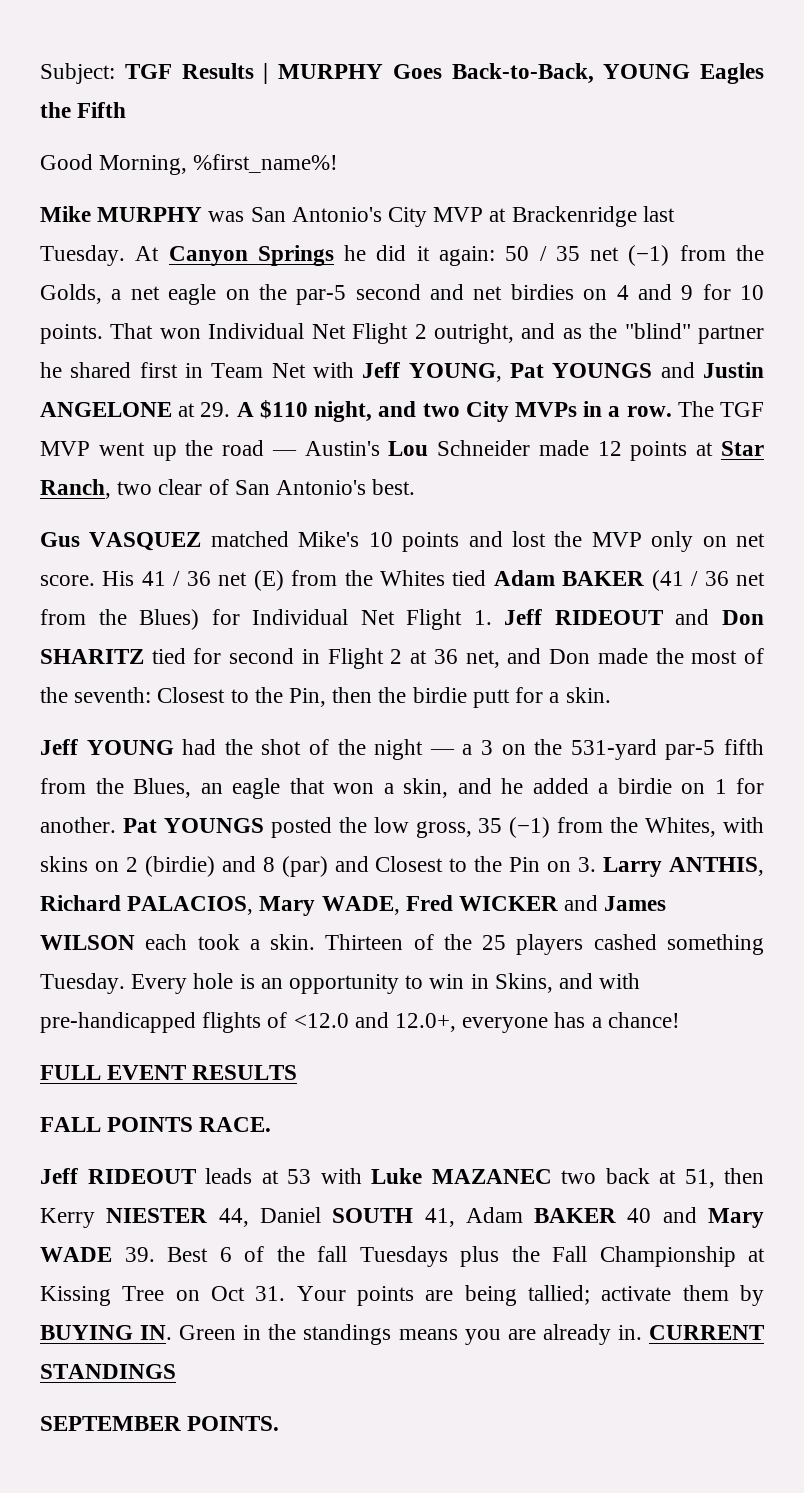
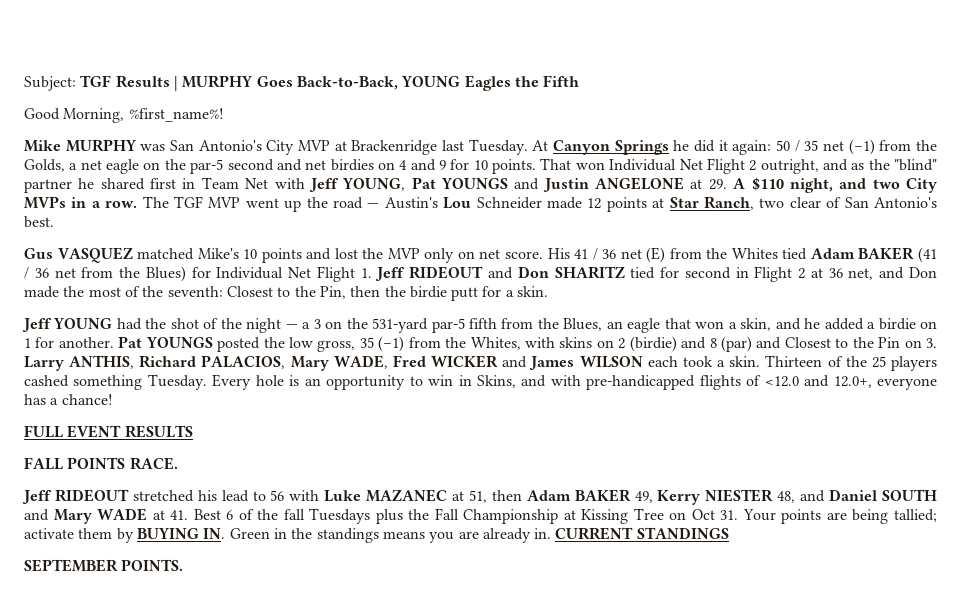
- Jeff RIDEOUT leads at 53 with Luke MAZANEC two back at 51, then Kerry NIESTER 44, Daniel SOUTH 41, Adam BAKER 40 and Mary WADE 39. Best 6 of the fall Tuesdays plus the Fall Championship at Kissing Tree on Oct 31. Your points are being tallied; activate them by BUYING IN. Green in the standings means you are already in.
+ Jeff RIDEOUT stretched his lead to 56 with Luke MAZANEC at 51, then Adam BAKER 49, Kerry NIESTER 48, and Daniel SOUTH and Mary WADE at 41. Best 6 of the fall Tuesdays plus the Fall Championship at Kissing Tree on Oct 31. Your points are being tallied; activate them by BUYING IN. Green in the standings means you are already in.

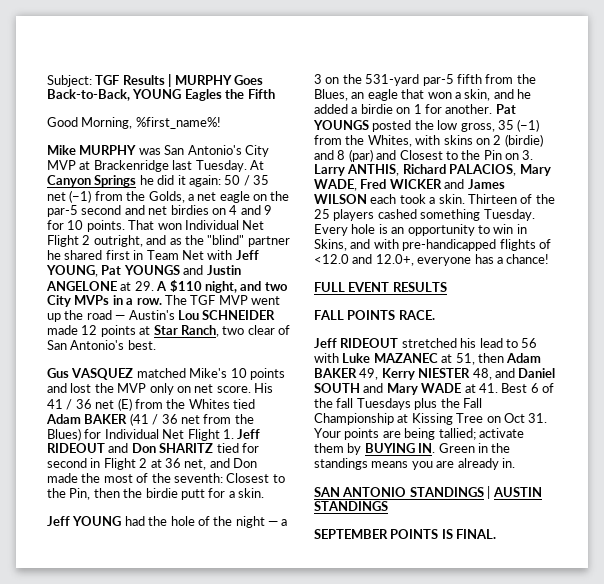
- The TGF MVP went up the road — Austin's Lou Schneider made 12 points at Star Ranch, two clear of San Antonio's best.
+ The TGF MVP went up the road — Austin's Lou SCHNEIDER made 12 points at Star Ranch, two clear of San Antonio's best.
- Jeff YOUNG had the shot of the night — a 3 on the 531-yard par-5 fifth from the Blues, an eagle that won a skin, and he added a birdie on 1 for another.
+ Jeff YOUNG had the hole of the night — a 3 on the 531-yard par-5 fifth from the Blues, an eagle that won a skin, and he added a birdie on 1 for another.
- activate them by BUYING IN. Green in the standings means you are already in. CURRENT STANDINGS
+ activate them by BUYING IN. Green in the standings means you are already in.
+ SAN ANTONIO STANDINGS | AUSTIN STANDINGS
- SEPTEMBER POINTS.
+ SEPTEMBER POINTS IS FINAL.

